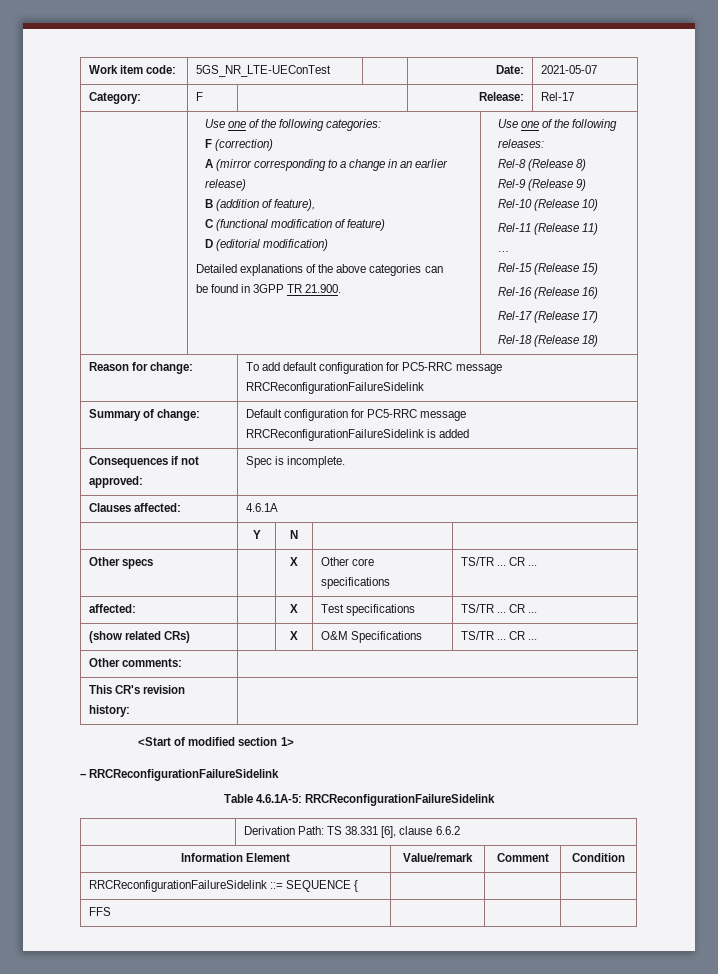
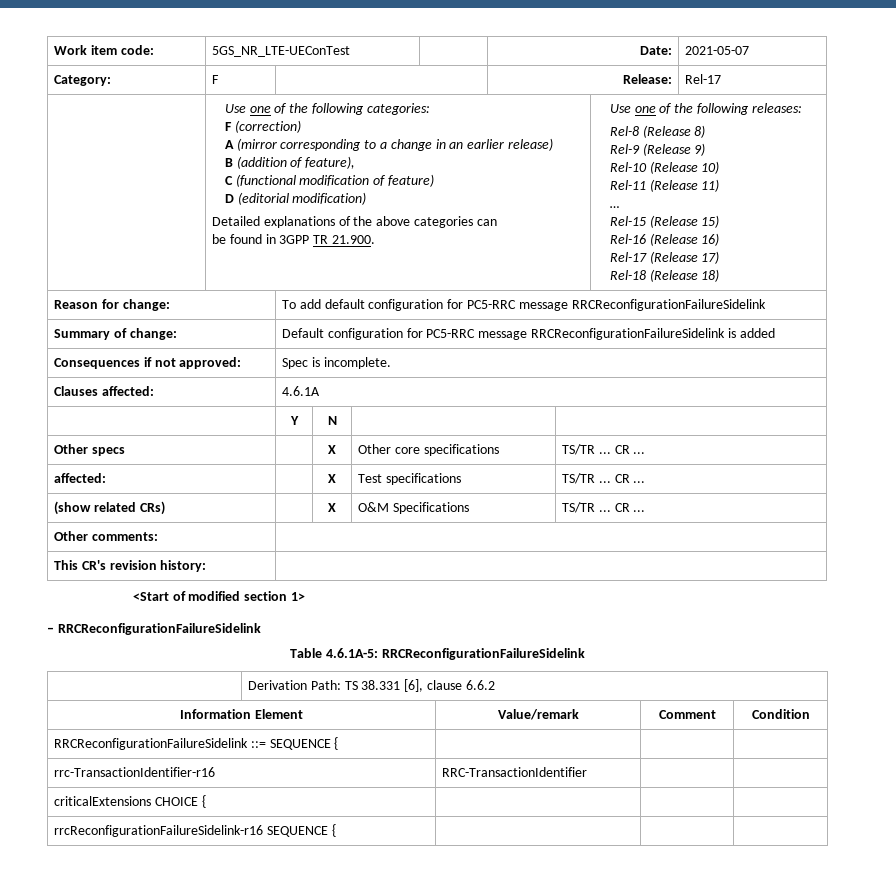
- FFS | | |
+ rrc-TransactionIdentifier-r16 | RRC-TransactionIdentifier | |
+ criticalExtensions CHOICE { | | |
+ rrcReconfigurationFailureSidelink-r16 SEQUENCE { | | |

